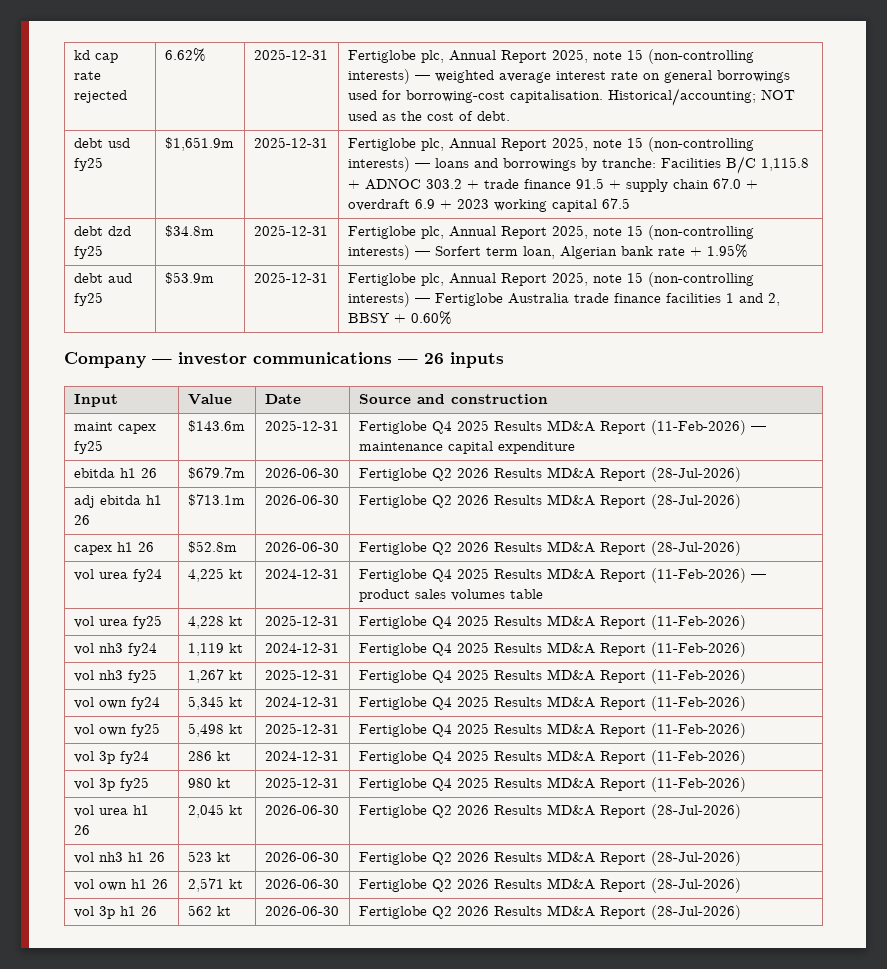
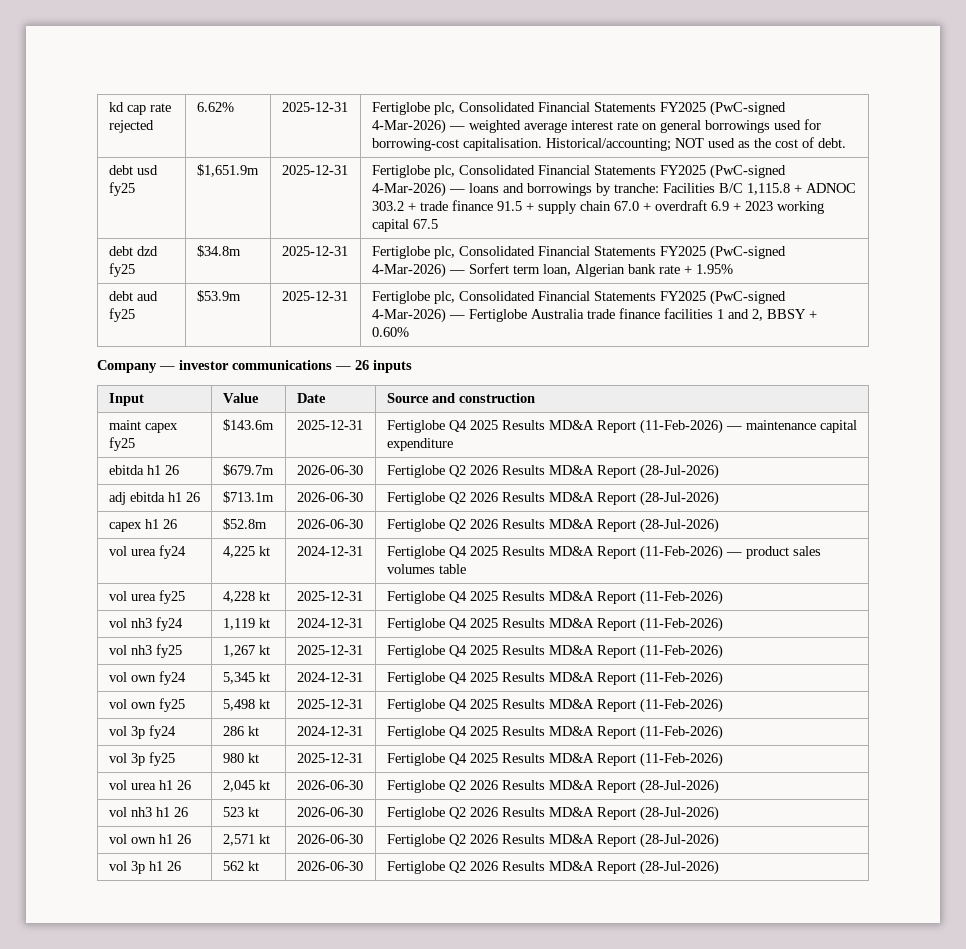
- kd cap rate rejected | 6.62% | 2025-12-31 | Fertiglobe plc, Annual Report 2025, note 15 (non-controlling interests) — weighted average interest rate on general borrowings used for borrowing-cost capitalisation. Historical/accounting; NOT used as the cost of debt.
+ kd cap rate rejected | 6.62% | 2025-12-31 | Fertiglobe plc, Consolidated Financial Statements FY2025 (PwC-signed 4-Mar-2026) — weighted average interest rate on general borrowings used for borrowing-cost capitalisation. Historical/accounting; NOT used as the cost of debt.
- Fertiglobe plc, Annual Report 2025, note 15 (non-controlling interests) — loans and borrowings by tranche: Facilities B/C 1,115.8 + ADNOC 303.2 + trade finance 91.5 + supply chain 67.0 + overdraft 6.9 + 2023 working capital 67.5
+ Fertiglobe plc, Consolidated Financial Statements FY2025 (PwC-signed 4-Mar-2026) — loans and borrowings by tranche: Facilities B/C 1,115.8 + ADNOC 303.2 + trade finance 91.5 + supply chain 67.0 + overdraft 6.9 + 2023 working capital 67.5
- debt dzd fy25 | $34.8m | 2025-12-31 | Fertiglobe plc, Annual Report 2025, note 15 (non-controlling interests) — Sorfert term loan, Algerian bank rate + 1.95%
+ debt dzd fy25 | $34.8m | 2025-12-31 | Fertiglobe plc, Consolidated Financial Statements FY2025 (PwC-signed 4-Mar-2026) — Sorfert term loan, Algerian bank rate + 1.95%
- debt aud fy25 | $53.9m | 2025-12-31 | Fertiglobe plc, Annual Report 2025, note 15 (non-controlling interests) — Fertiglobe Australia trade finance facilities 1 and 2, BBSY + 0.60%
+ debt aud fy25 | $53.9m | 2025-12-31 | Fertiglobe plc, Consolidated Financial Statements FY2025 (PwC-signed 4-Mar-2026) — Fertiglobe Australia trade finance facilities 1 and 2, BBSY + 0.60%

